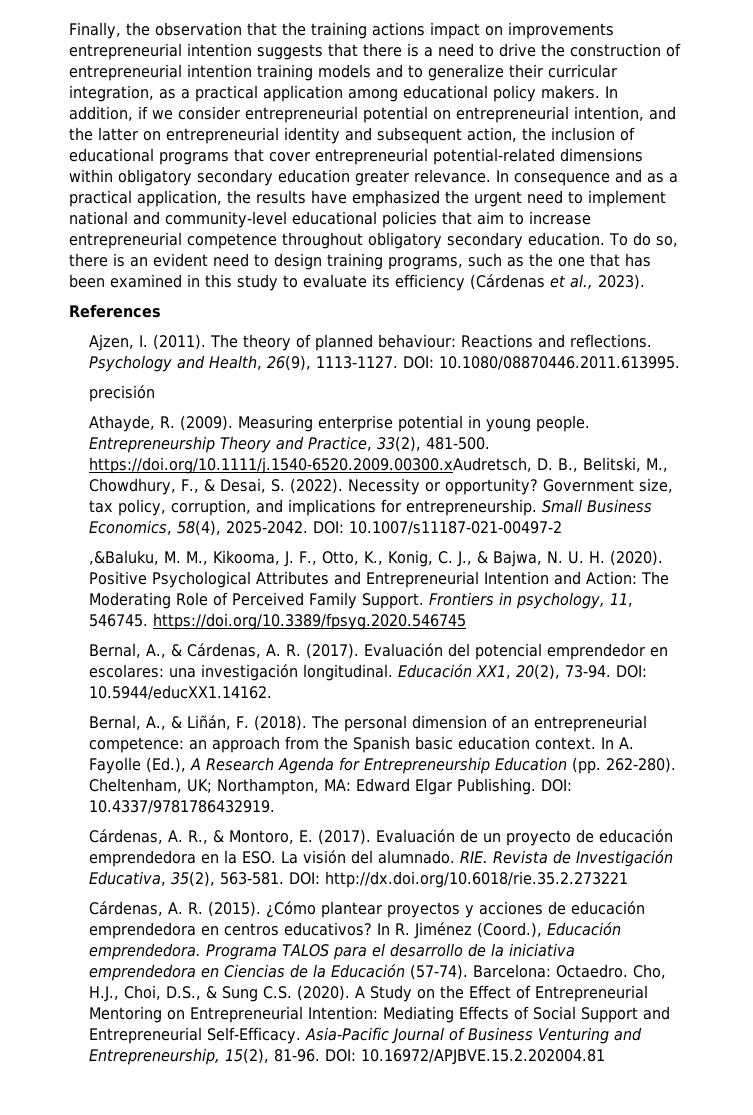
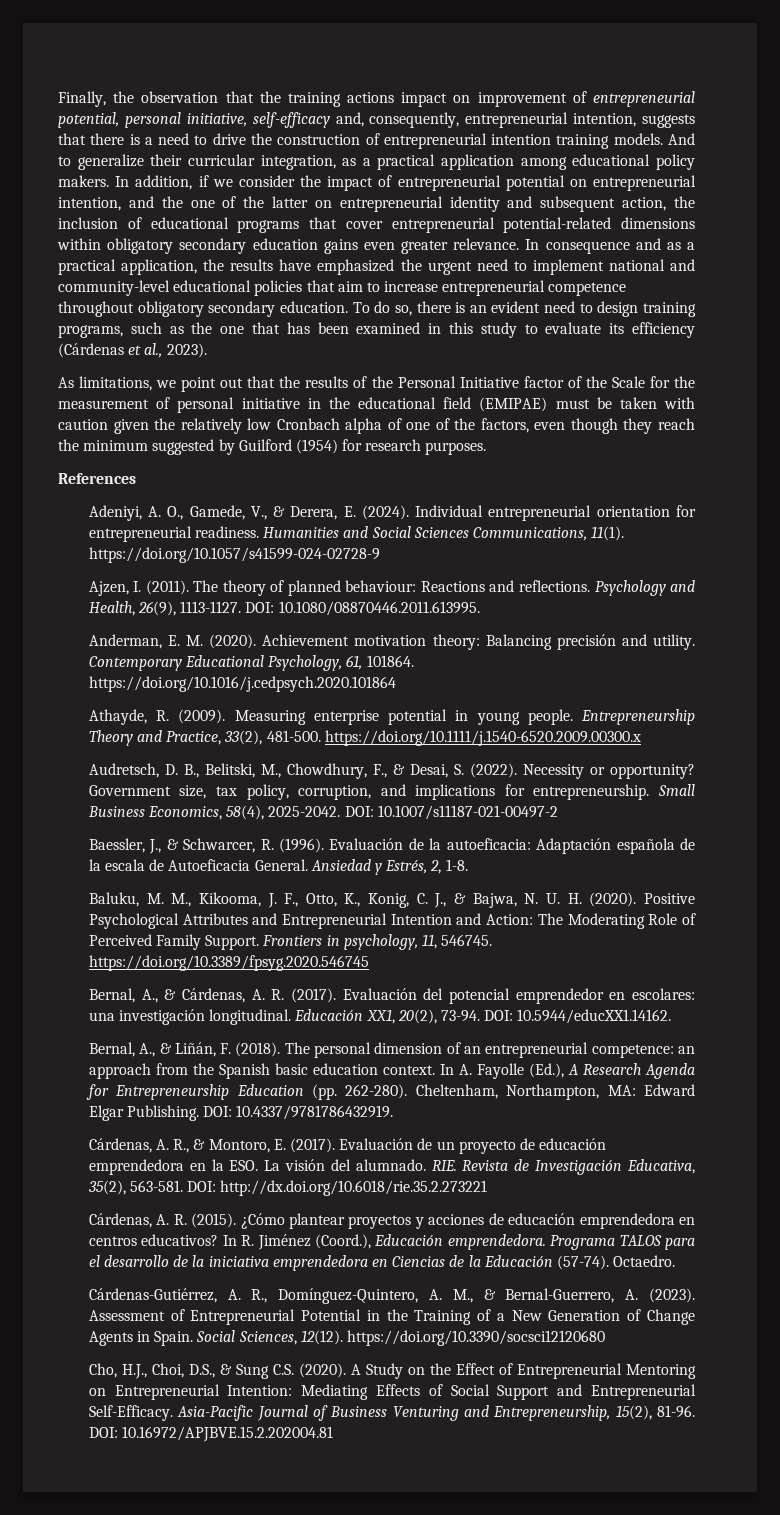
- Finally, the observation that the training actions impact on improvements entrepreneurial intention suggests that there is a need to drive the construction of entrepreneurial intention training models and to generalize their curricular integration, as a practical application among educational policy makers.
+ Finally, the observation that the training actions impact on improvement of entrepreneurial potential, personal initiative, self-efficacy and, consequently, entrepreneurial intention, suggests that there is a need to drive the construction of entrepreneurial intention training models. And to generalize their curricular integration, as a practical application among educational policy makers.
- In addition, if we consider entrepreneurial potential on entrepreneurial intention, and the latter on entrepreneurial identity and subsequent action, the inclusion of educational programs that cover entrepreneurial potential-related dimensions within obligatory secondary education greater relevance.
+ In addition, if we consider the impact of entrepreneurial potential on entrepreneurial intention, and the one of the latter on entrepreneurial identity and subsequent action, the inclusion of educational programs that cover entrepreneurial potential-related dimensions within obligatory secondary education gains even greater relevance.
+ As limitations, we point out that the results of the Personal Initiative factor of the Scale for the measurement of personal initiative in the educational field (EMIPAE) must be taken with caution given the relatively low Cronbach alpha of one of the factors, even though they reach the minimum suggested by Guilford (1954) for research purposes.
  References
+ Adeniyi, A. O., Gamede, V., & Derera, E. (2024). Individual entrepreneurial orientation for entrepreneurial readiness. Humanities and Social Sciences Communications, 11(1). https://doi.org/10.1057/s41599-024-02728-9
- precisión
+ Anderman, E. M. (2020). Achievement motivation theory: Balancing precisión and utility. Contemporary Educational Psychology, 61, 101864. https://doi.org/10.1016/j.cedpsych.2020.101864
- Entrepreneurship Theory and Practice, 33(2), 481-500. https://doi.org/10.1111/j.1540-6520.2009.00300.xAudretsch, D. B., Belitski, M., Chowdhury, F., & Desai, S. (2022).
+ Entrepreneurship Theory and Practice, 33(2), 481-500. https://doi.org/10.1111/j.1540-6520.2009.00300.x
+ Audretsch, D. B., Belitski, M., Chowdhury, F., & Desai, S. (2022).
- ,&Baluku, M. M., Kikooma, J. F., Otto, K., Konig, C. J., & Bajwa, N. U. H. (2020).
+ Baessler, J., & Schwarcer, R. (1996). Evaluación de la autoeficacia: Adaptación española de la escala de Autoeficacia General. Ansiedad y Estrés, 2, 1-8.
+ Baluku, M. M., Kikooma, J. F., Otto, K., Konig, C. J., & Bajwa, N. U. H. (2020).
- Cheltenham, UK; Northampton, MA: Edward Elgar Publishing.
+ Cheltenham, Northampton, MA: Edward Elgar Publishing.
- Barcelona: Octaedro. Cho, H.J., Choi, D.S., & Sung C.S. (2020).
+ Octaedro.
+ Cárdenas-Gutiérrez, A. R., Domínguez-Quintero, A. M., & Bernal-Guerrero, A. (2023). Assessment of Entrepreneurial Potential in the Training of a New Generation of Change Agents in Spain. Social Sciences, 12(12). https://doi.org/10.3390/socsci12120680
+ Cho, H.J., Choi, D.S., & Sung C.S. (2020).

